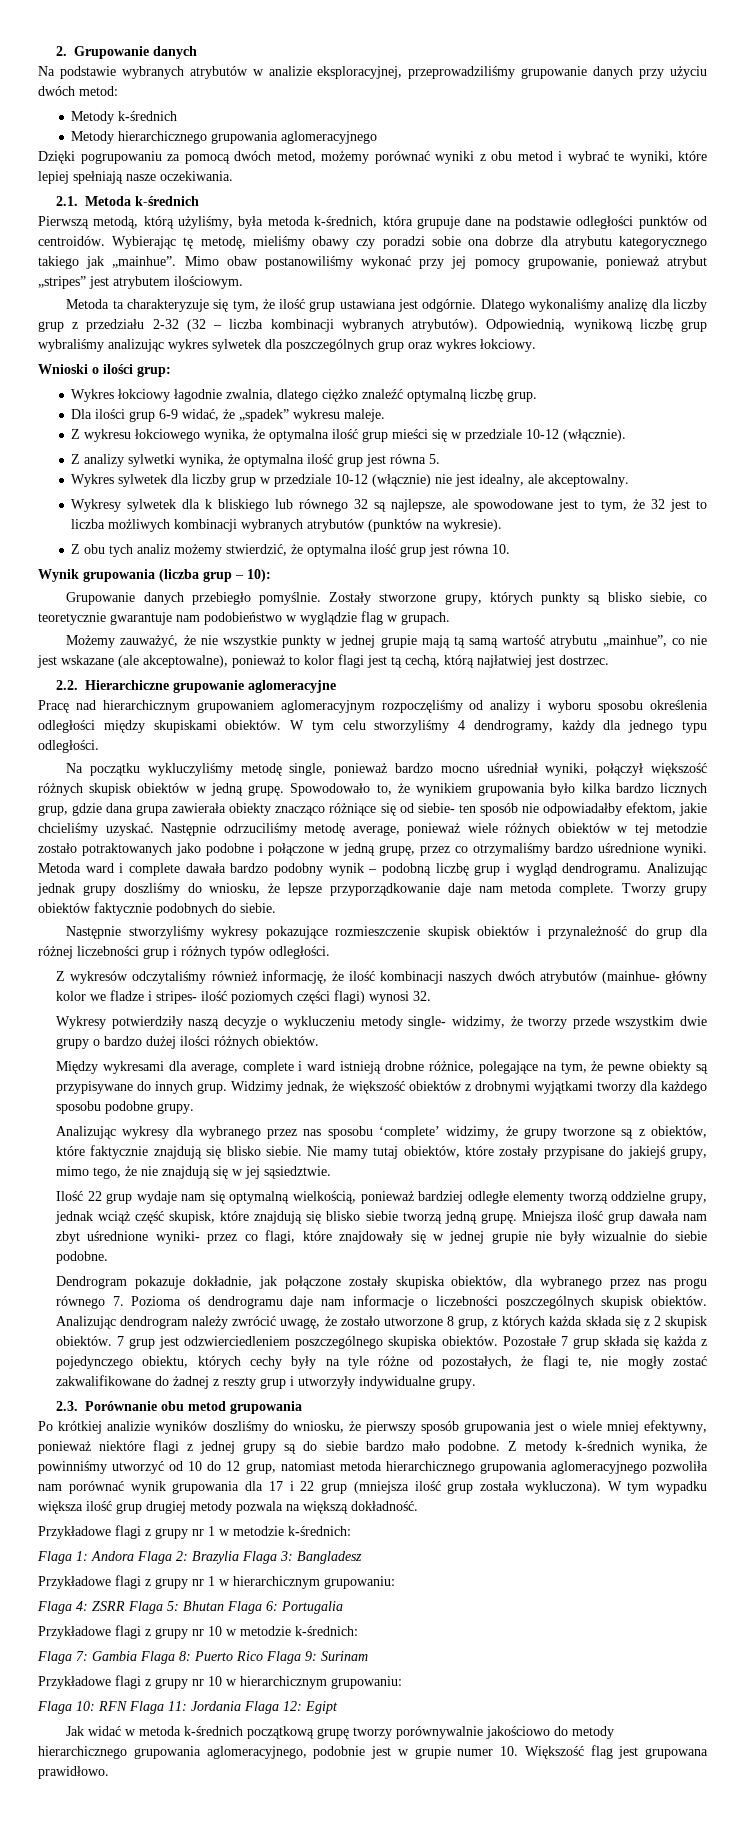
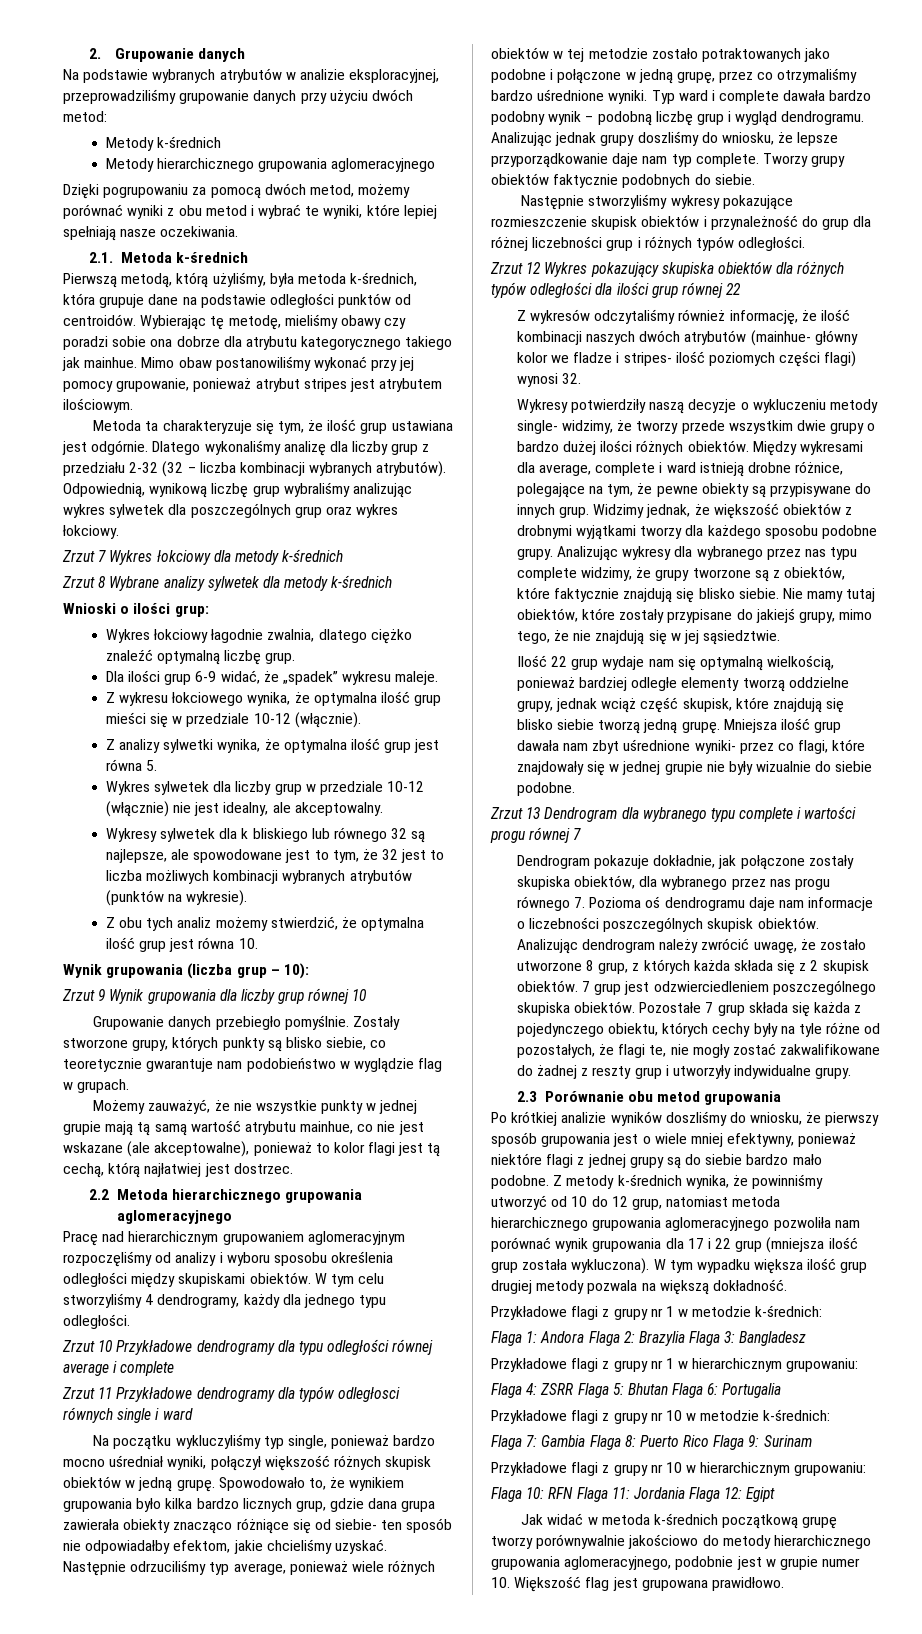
- Wybierając tę metodę, mieliśmy obawy czy poradzi sobie ona dobrze dla atrybutu kategorycznego takiego jak „mainhue”.
+ Wybierając tę metodę, mieliśmy obawy czy poradzi sobie ona dobrze dla atrybutu kategorycznego takiego jak mainhue.
- Mimo obaw postanowiliśmy wykonać przy jej pomocy grupowanie, ponieważ atrybut „stripes” jest atrybutem ilościowym.
+ Mimo obaw postanowiliśmy wykonać przy jej pomocy grupowanie, ponieważ atrybut stripes jest atrybutem ilościowym.
+ Zrzut 7 Wykres łokciowy dla metody k-średnich
+ Zrzut 8 Wybrane analizy sylwetek dla metody k-średnich
+ Zrzut 9 Wynik grupowania dla liczby grup równej 10
- Możemy zauważyć, że nie wszystkie punkty w jednej grupie mają tą samą wartość atrybutu „mainhue”, co nie jest wskazane (ale akceptowalne), ponieważ to kolor flagi jest tą cechą, którą najłatwiej jest dostrzec.
+ Możemy zauważyć, że nie wszystkie punkty w jednej grupie mają tą samą wartość atrybutu mainhue, co nie jest wskazane (ale akceptowalne), ponieważ to kolor flagi jest tą cechą, którą najłatwiej jest dostrzec.
- 2.2. Hierarchiczne grupowanie aglomeracyjne
+ 2.2 Metoda hierarchicznego grupowania aglomeracyjnego
+ Zrzut 10 Przykładowe dendrogramy dla typu odległości równej average i complete
+ Zrzut 11 Przykładowe dendrogramy dla typów odległosci równych single i ward
- Na początku wykluczyliśmy metodę single, ponieważ bardzo mocno uśredniał wyniki, połączył większość różnych skupisk obiektów w jedną grupę.
+ Na początku wykluczyliśmy typ single, ponieważ bardzo mocno uśredniał wyniki, połączył większość różnych skupisk obiektów w jedną grupę.
- Następnie odrzuciliśmy metodę average, ponieważ wiele różnych obiektów w tej metodzie zostało potraktowanych jako podobne i połączone w jedną grupę, przez co otrzymaliśmy bardzo uśrednione wyniki.
+ Następnie odrzuciliśmy typ average, ponieważ wiele różnych obiektów w tej metodzie zostało potraktowanych jako podobne i połączone w jedną grupę, przez co otrzymaliśmy bardzo uśrednione wyniki.
- Metoda ward i complete dawała bardzo podobny wynik – podobną liczbę grup i wygląd dendrogramu.
+ Typ ward i complete dawała bardzo podobny wynik – podobną liczbę grup i wygląd dendrogramu.
- Analizując jednak grupy doszliśmy do wniosku, że lepsze przyporządkowanie daje nam metoda complete.
+ Analizując jednak grupy doszliśmy do wniosku, że lepsze przyporządkowanie daje nam typ complete.
+ Zrzut 12 Wykres pokazujący skupiska obiektów dla różnych typów odległości dla ilości grup równej 22
- Wykresy potwierdziły naszą decyzje o wykluczeniu metody single- widzimy, że tworzy przede wszystkim dwie grupy o bardzo dużej ilości różnych obiektów.
- Między wykresami dla average, complete i ward istnieją drobne różnice, polegające na tym, że pewne obiekty są przypisywane do innych grup.
+ Wykresy potwierdziły naszą decyzje o wykluczeniu metody single- widzimy, że tworzy przede wszystkim dwie grupy o bardzo dużej ilości różnych obiektów. Między wykresami dla average, complete i ward istnieją drobne różnice, polegające na tym, że pewne obiekty są przypisywane do innych grup.
- Widzimy jednak, że większość obiektów z drobnymi wyjątkami tworzy dla każdego sposobu podobne grupy.
- Analizując wykresy dla wybranego przez nas sposobu ‘complete’ widzimy, że grupy tworzone są z obiektów, które faktycznie znajdują się blisko siebie.
+ Widzimy jednak, że większość obiektów z drobnymi wyjątkami tworzy dla każdego sposobu podobne grupy. Analizując wykresy dla wybranego przez nas typu complete widzimy, że grupy tworzone są z obiektów, które faktycznie znajdują się blisko siebie.
+ Zrzut 13 Dendrogram dla wybranego typu complete i wartości progu równej 7
- 2.3. Porównanie obu metod grupowania
+ 2.3 Porównanie obu metod grupowania

